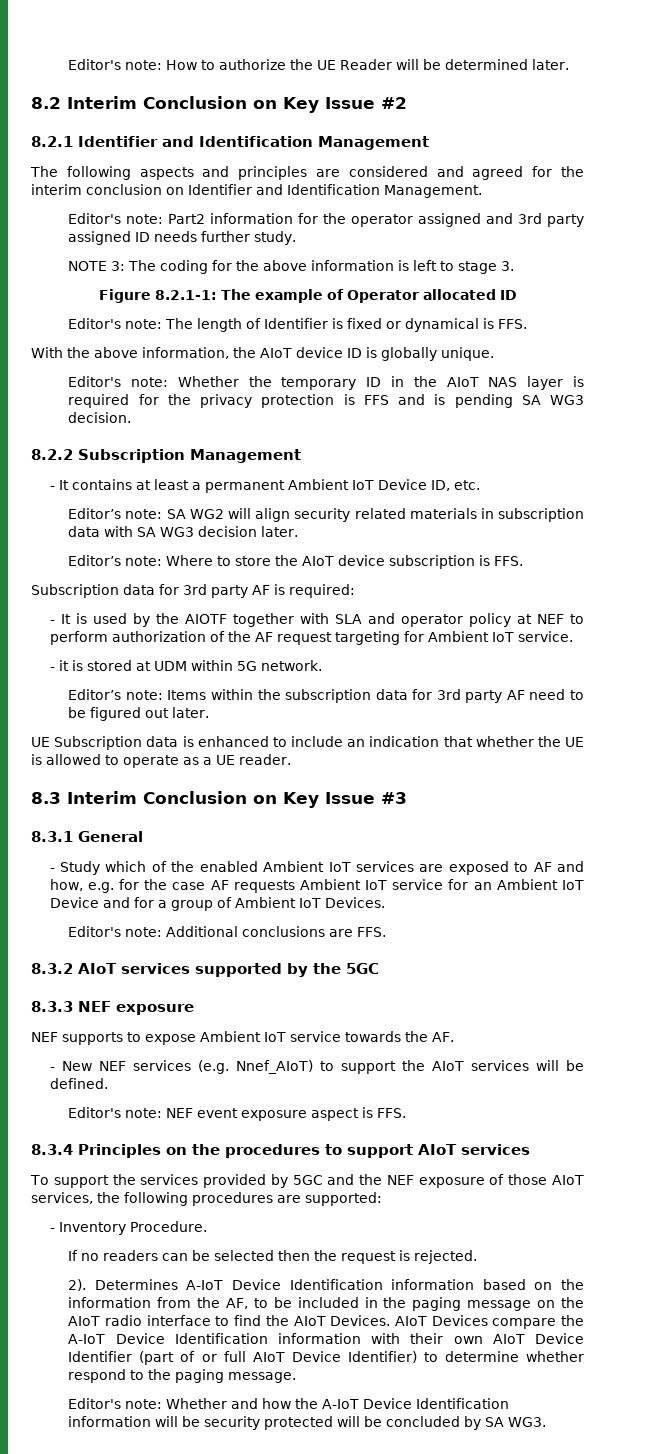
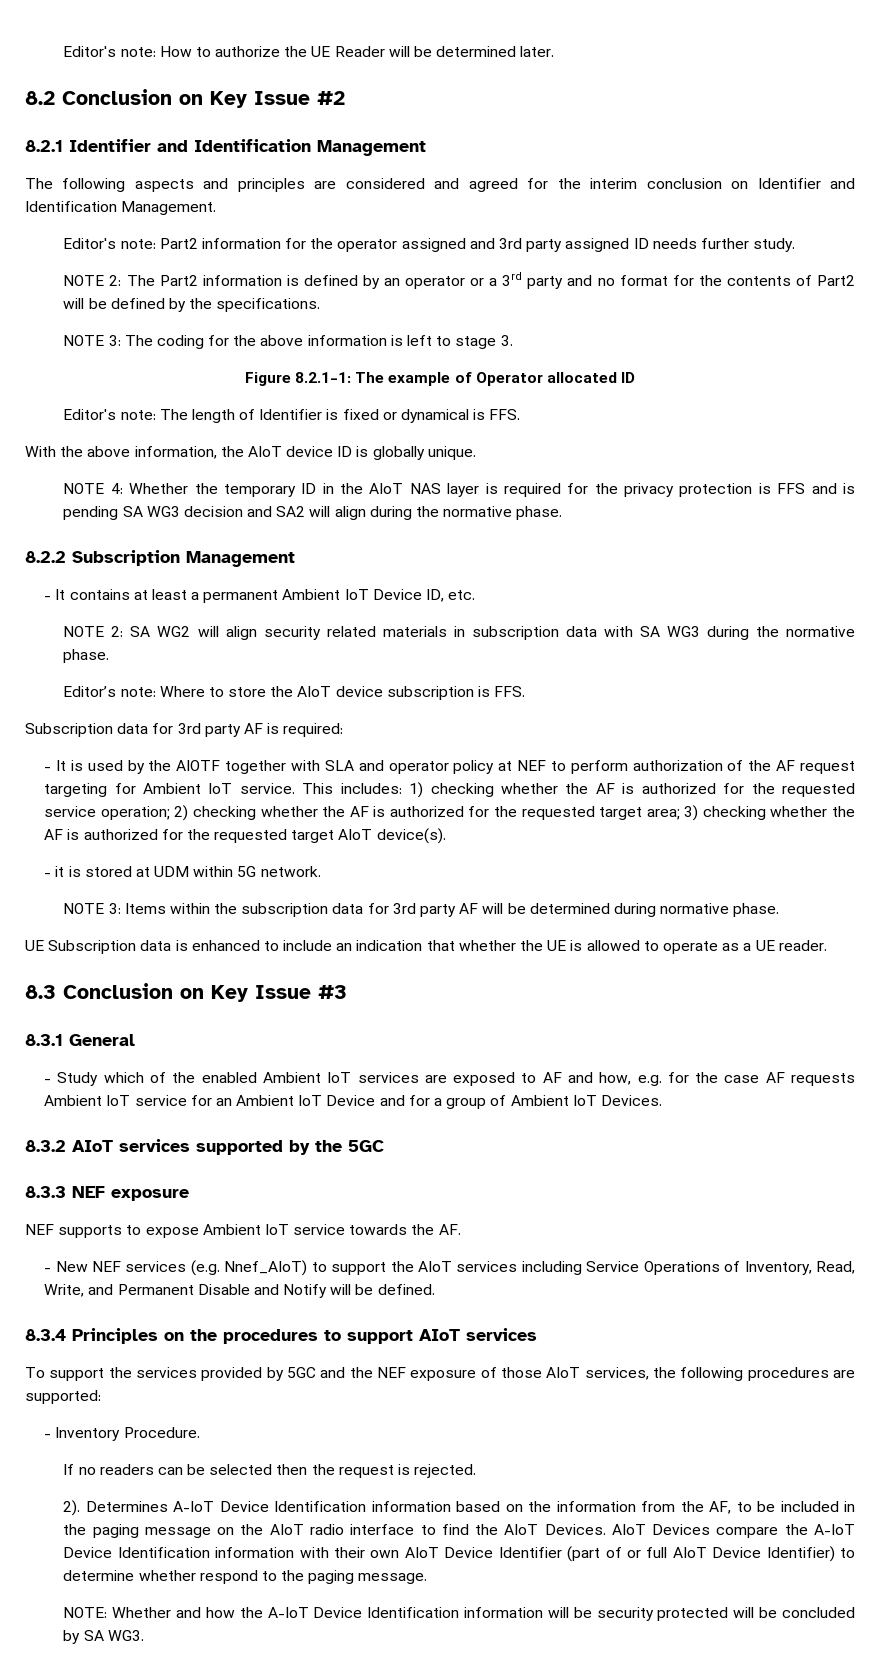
- 8.2 Interim Conclusion on Key Issue #2
+ 8.2 Conclusion on Key Issue #2
+ NOTE 2: The Part2 information is defined by an operator or a 3rd party and no format for the contents of Part2 will be defined by the specifications.
- Editor's note: Whether the temporary ID in the AIoT NAS layer is required for the privacy protection is FFS and is pending SA WG3 decision.
+ NOTE 4: Whether the temporary ID in the AIoT NAS layer is required for the privacy protection is FFS and is pending SA WG3 decision and SA2 will align during the normative phase.
- Editor’s note: SA WG2 will align security related materials in subscription data with SA WG3 decision later.
+ NOTE 2: SA WG2 will align security related materials in subscription data with SA WG3 during the normative phase.
+ This includes: 1) checking whether the AF is authorized for the requested service operation; 2) checking whether the AF is authorized for the requested target area; 3) checking whether the AF is authorized for the requested target AIoT device(s).
- Editor’s note: Items within the subscription data for 3rd party AF need to be figured out later.
+ NOTE 3: Items within the subscription data for 3rd party AF will be determined during normative phase.
- 8.3 Interim Conclusion on Key Issue #3
+ 8.3 Conclusion on Key Issue #3
- Editor's note: Additional conclusions are FFS.
- - New NEF services (e.g. Nnef_AIoT) to support the AIoT services will be defined.
- Editor's note: NEF event exposure aspect is FFS.
+ - New NEF services (e.g. Nnef_AIoT) to support the AIoT services including Service Operations of Inventory, Read, Write, and Permanent Disable and Notify will be defined.
- Editor's note: Whether and how the A-IoT Device Identification information will be security protected will be concluded by SA WG3.
+ NOTE: Whether and how the A-IoT Device Identification information will be security protected will be concluded by SA WG3.

